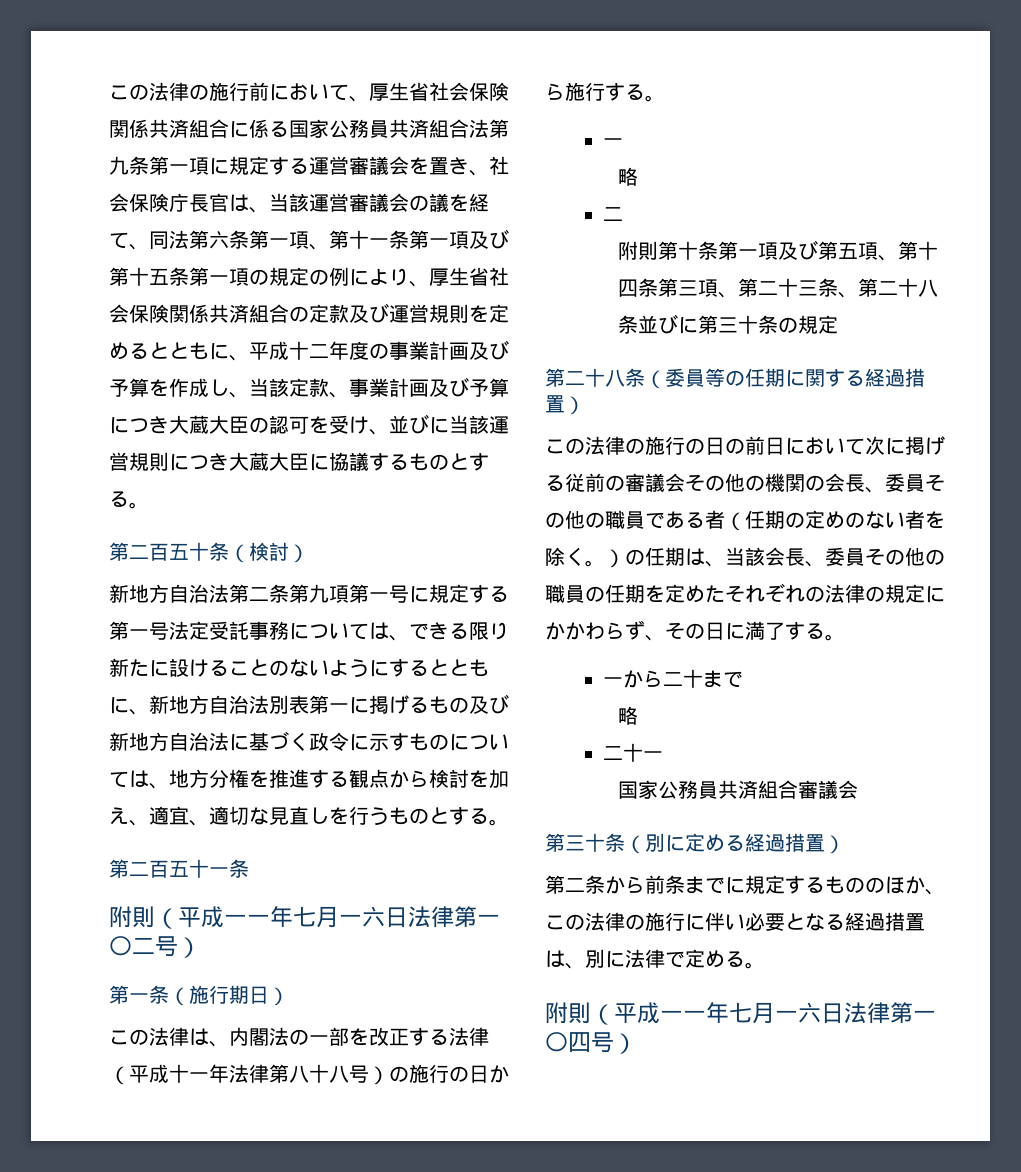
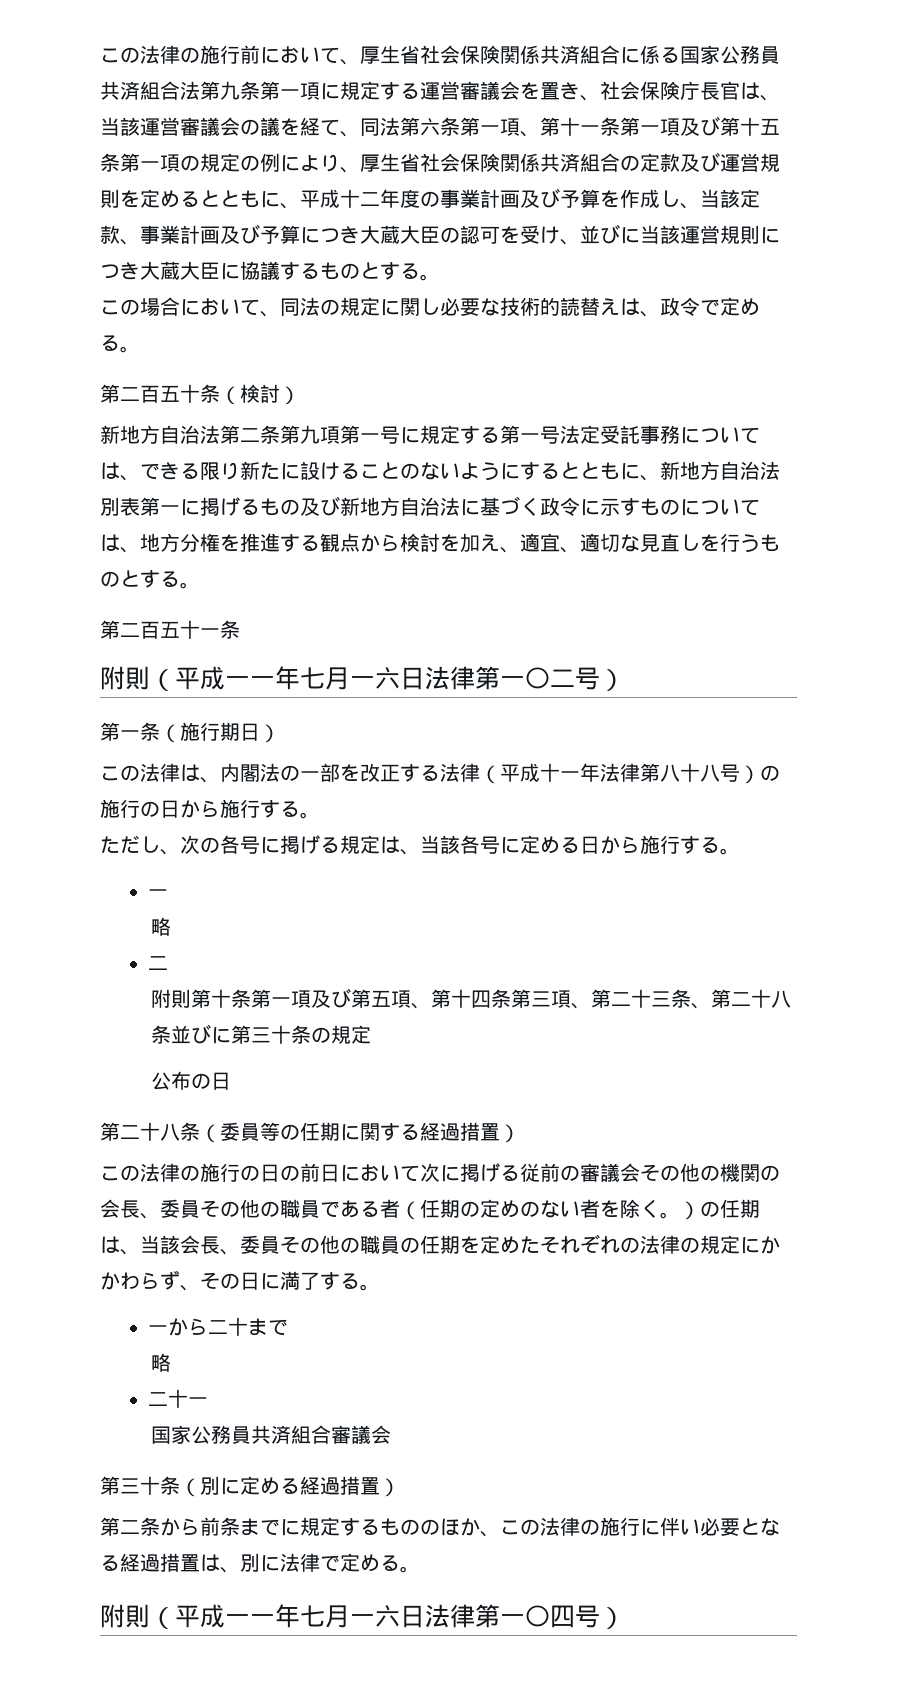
+ この場合において、同法の規定に関し必要な技術的読替えは、政令で定める。
+ ただし、次の各号に掲げる規定は、当該各号に定める日から施行する。
+ 公布の日

